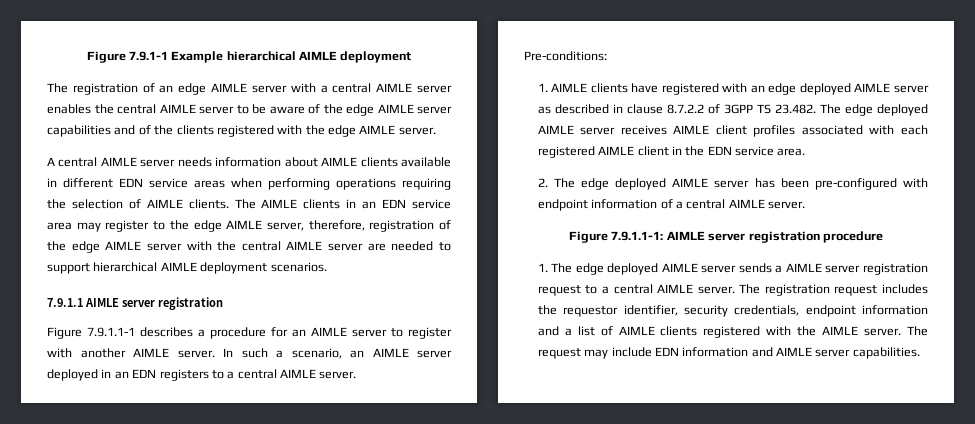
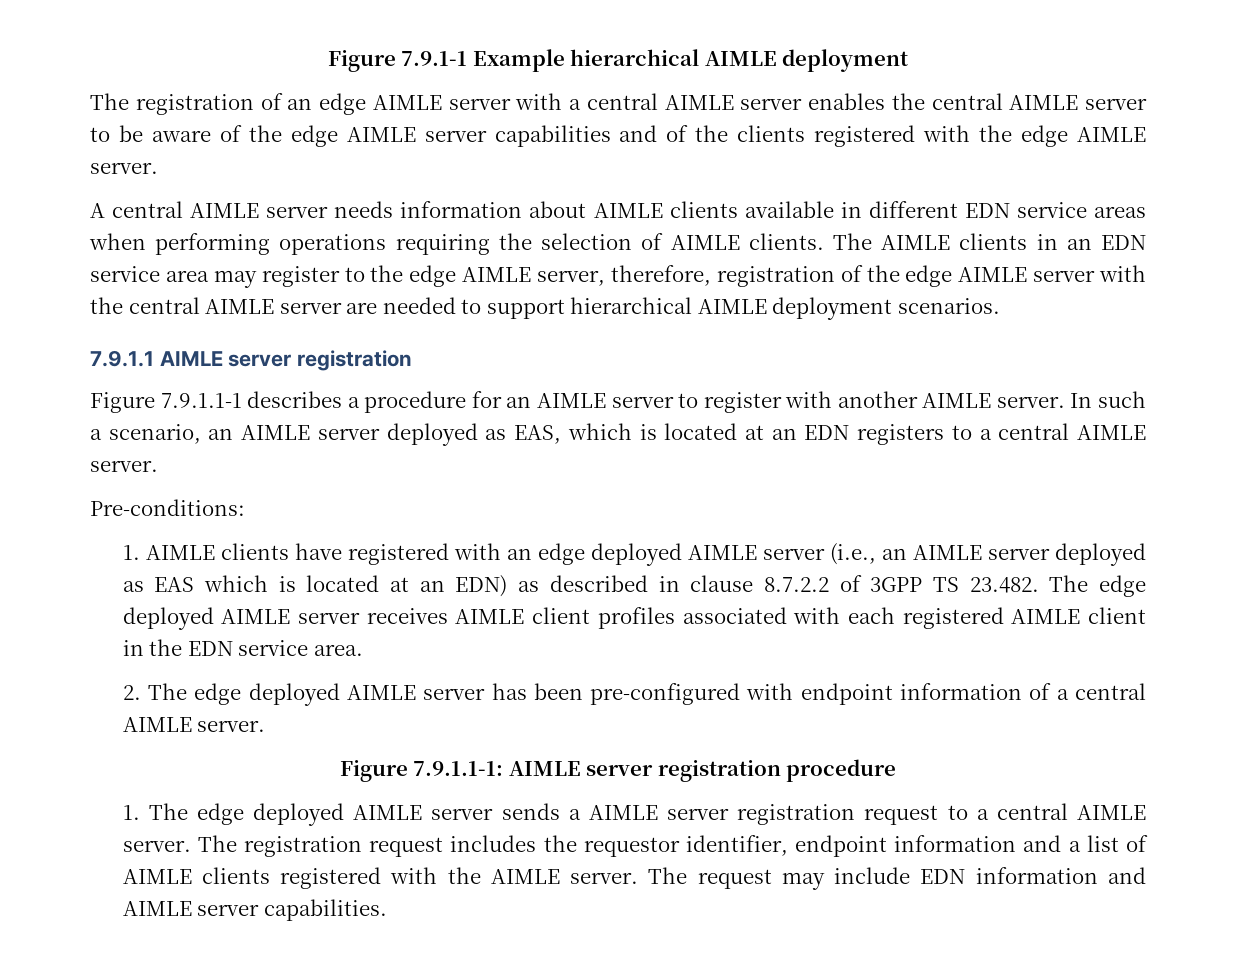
- In such a scenario, an AIMLE server deployed in an EDN registers to a central AIMLE server.
+ In such a scenario, an AIMLE server deployed as EAS, which is located at an EDN registers to a central AIMLE server.
- 1. AIMLE clients have registered with an edge deployed AIMLE server as described in clause 8.7.2.2 of 3GPP TS 23.482. The edge deployed AIMLE server receives AIMLE client profiles associated with each registered AIMLE client in the EDN service area.
+ 1. AIMLE clients have registered with an edge deployed AIMLE server (i.e., an AIMLE server deployed as EAS which is located at an EDN) as described in clause 8.7.2.2 of 3GPP TS 23.482. The edge deployed AIMLE server receives AIMLE client profiles associated with each registered AIMLE client in the EDN service area.
- The registration request includes the requestor identifier, security credentials, endpoint information and a list of AIMLE clients registered with the AIMLE server.
+ The registration request includes the requestor identifier, endpoint information and a list of AIMLE clients registered with the AIMLE server.

